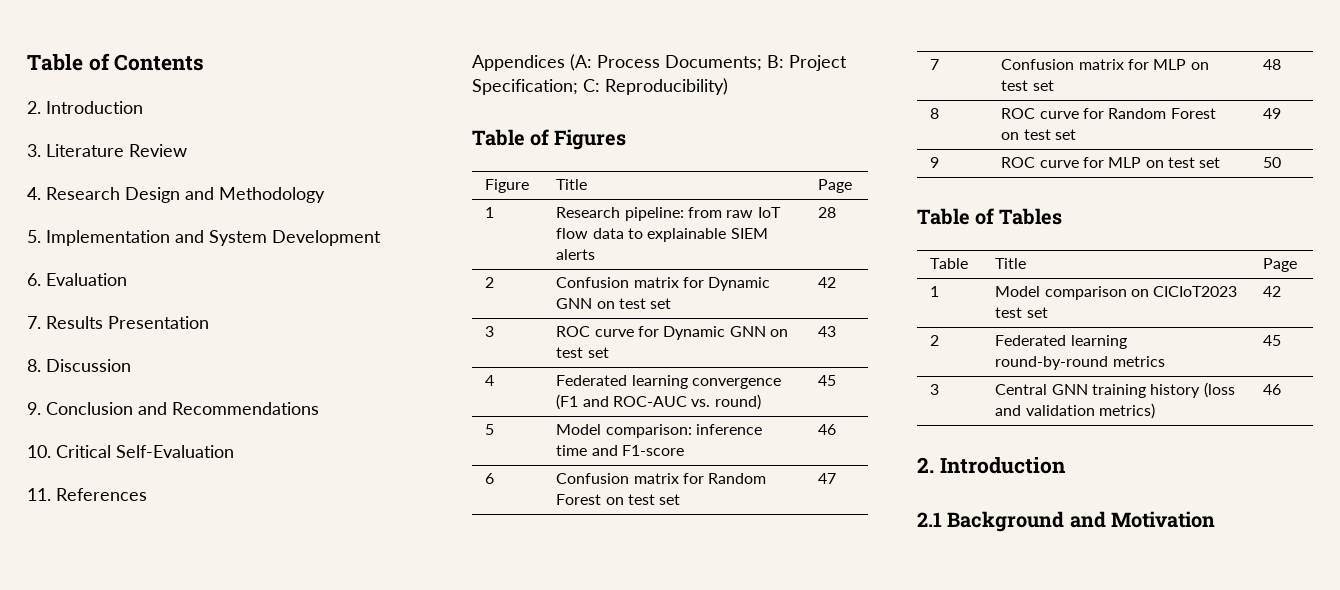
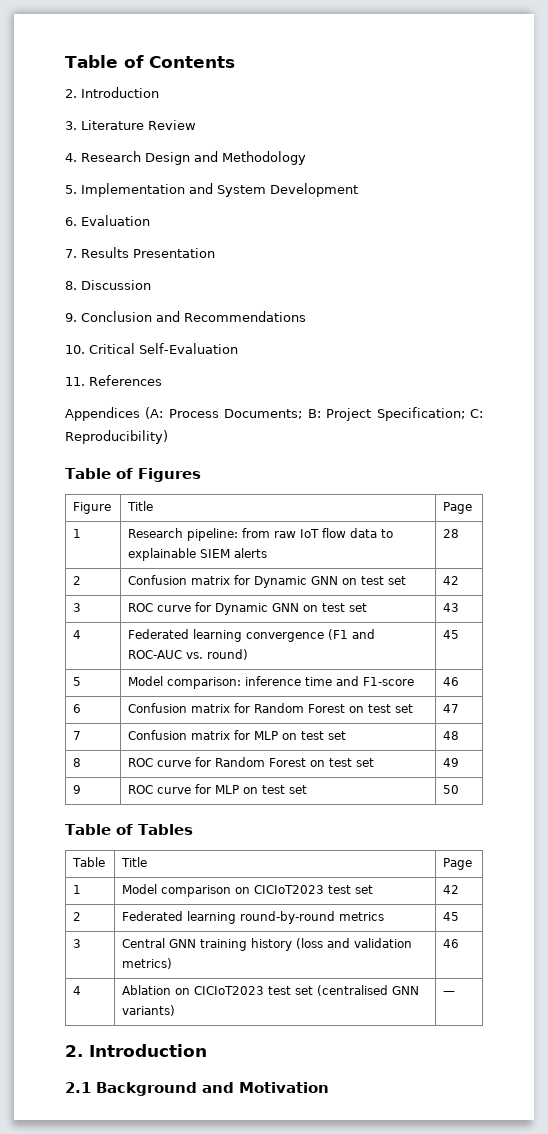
+ 4 | Ablation on CICIoT2023 test set (centralised GNN variants) | —

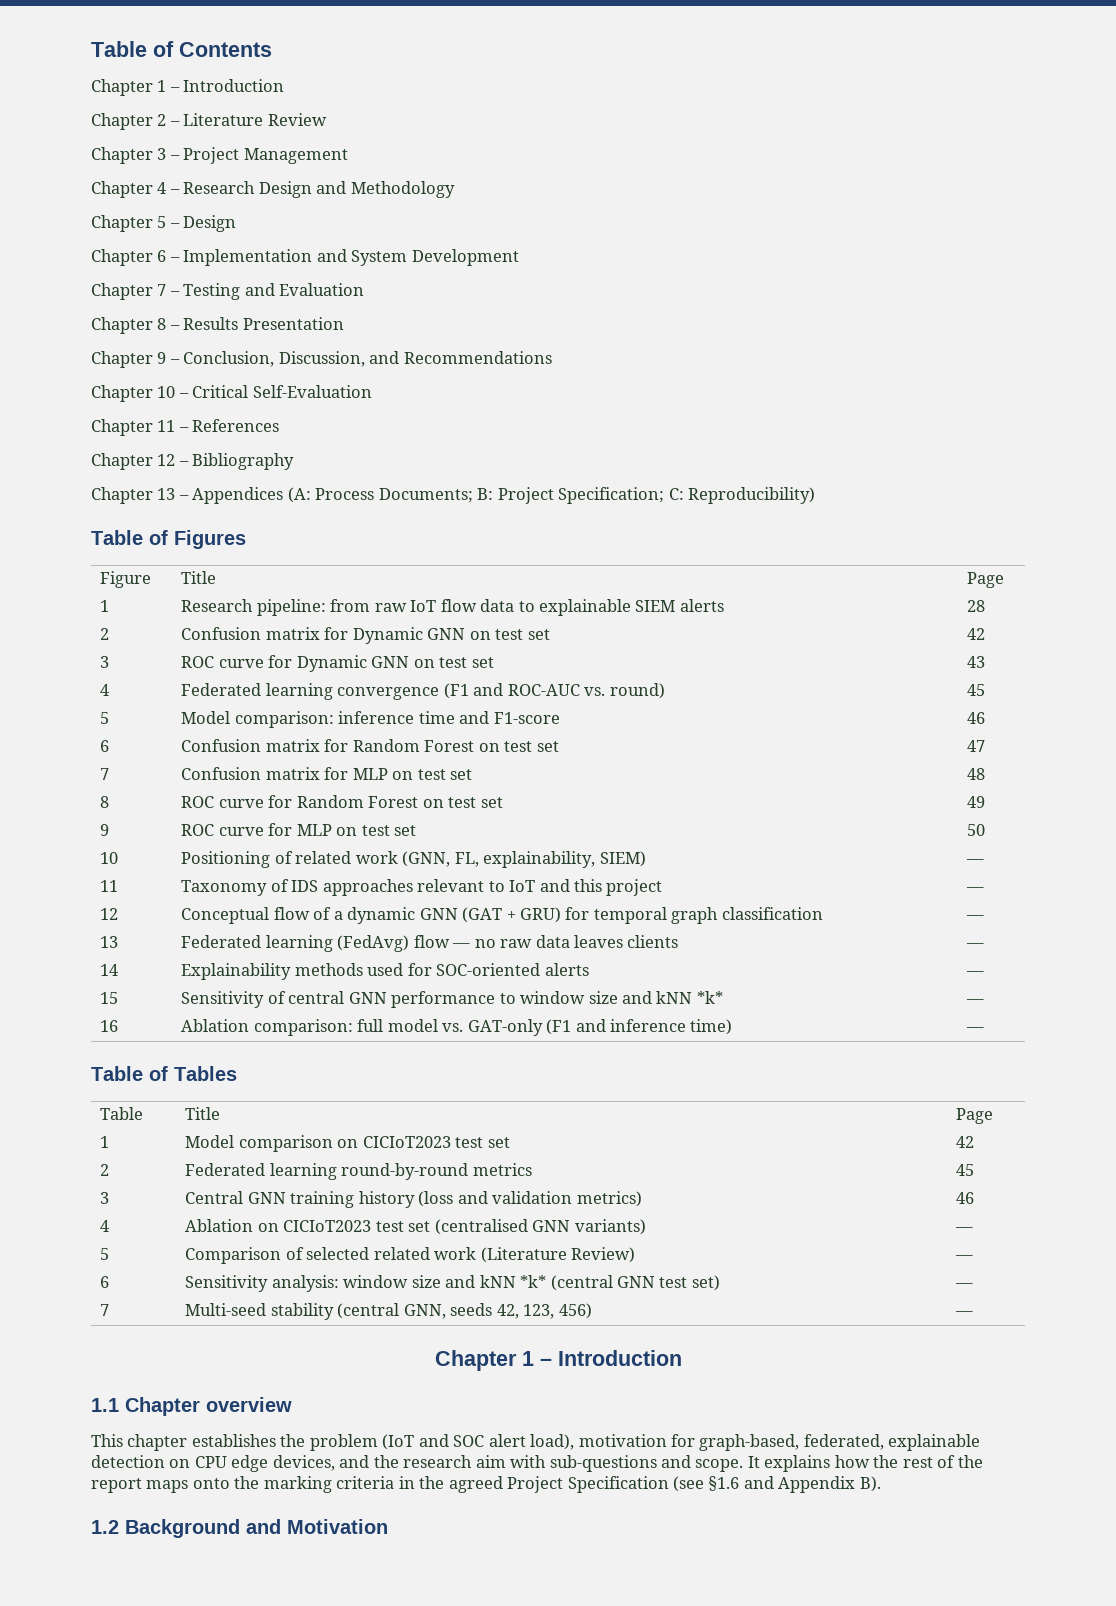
  Table of Contents
- 2. Introduction
- 3. Literature Review
- 4. Research Design and Methodology
- 5. Implementation and System Development
- 6. Evaluation
- 7. Results Presentation
- 8. Discussion
- 9. Conclusion and Recommendations
+ Chapter 1 – Introduction
+ Chapter 2 – Literature Review
+ Chapter 3 – Project Management
+ Chapter 4 – Research Design and Methodology
+ Chapter 5 – Design
+ Chapter 6 – Implementation and System Development
+ Chapter 7 – Testing and Evaluation
+ Chapter 8 – Results Presentation
+ Chapter 9 – Conclusion, Discussion, and Recommendations
- 10. Critical Self-Evaluation
+ Chapter 10 – Critical Self-Evaluation
- 11. References
- Appendices (A: Process Documents; B: Project Specification; C: Reproducibility)
+ Chapter 11 – References
+ Chapter 12 – Bibliography
+ Chapter 13 – Appendices (A: Process Documents; B: Project Specification; C: Reproducibility)
+ 10 | Positioning of related work (GNN, FL, explainability, SIEM) | —
+ 11 | Taxonomy of IDS approaches relevant to IoT and this project | —
+ 12 | Conceptual flow of a dynamic GNN (GAT + GRU) for temporal graph classification | —
+ 13 | Federated learning (FedAvg) flow — no raw data leaves clients | —
+ 14 | Explainability methods used for SOC-oriented alerts | —
+ 15 | Sensitivity of central GNN performance to window size and kNN *k* | —
+ 16 | Ablation comparison: full model vs. GAT-only (F1 and inference time) | —
  4 | Ablation on CICIoT2023 test set (centralised GNN variants) | —
- 2. Introduction
- 2.1 Background and Motivation
+ 5 | Comparison of selected related work (Literature Review) | —
+ 6 | Sensitivity analysis: window size and kNN *k* (central GNN test set) | —
+ 7 | Multi-seed stability (central GNN, seeds 42, 123, 456) | —
+ Chapter 1 – Introduction
+ 1.1 Chapter overview
+ This chapter establishes the problem (IoT and SOC alert load), motivation for graph-based, federated, explainable detection on CPU edge devices, and the research aim with sub-questions and scope. It explains how the rest of the report maps onto the marking criteria in the agreed Project Specification (see §1.6 and Appendix B).
+ 1.2 Background and Motivation

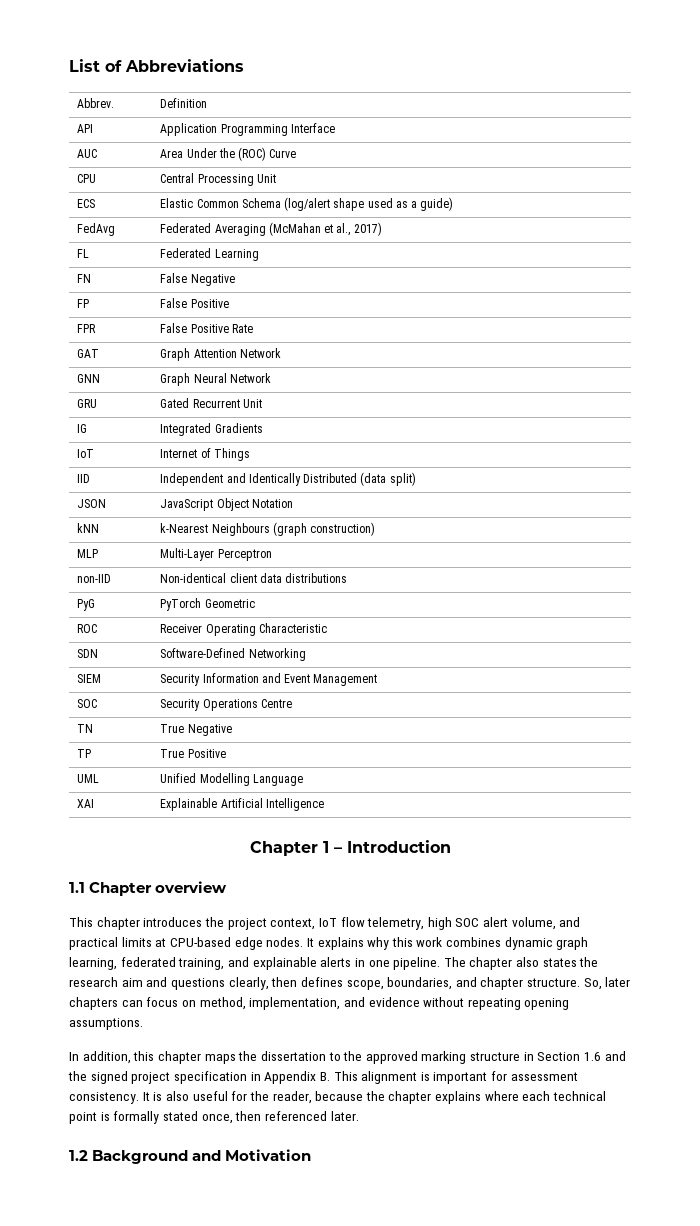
- Table of Contents
- Chapter 1 – Introduction
- Chapter 2 – Literature Review
- Chapter 3 – Project Management
- Chapter 4 – Research Design and Methodology
- Chapter 5 – Design
- Chapter 6 – Implementation and System Development
- Chapter 7 – Testing and Evaluation
- Chapter 8 – Results Presentation
- Chapter 9 – Conclusion, Discussion, and Recommendations
- Chapter 10 – Critical Self-Evaluation
- Chapter 11 – References
- Chapter 12 – Bibliography
- Chapter 13 – Appendices (A: Process Documents; B: Project Specification; C: Reproducibility)
- Table of Figures
- Figure | Title | Page
- 1 | Research pipeline: from raw IoT flow data to explainable SIEM alerts | 28
- 2 | Confusion matrix for Dynamic GNN on test set | 42
- 3 | ROC curve for Dynamic GNN on test set | 43
- 4 | Federated learning convergence (F1 and ROC-AUC vs. round) | 45
- 5 | Model comparison: inference time and F1-score | 46
- 6 | Confusion matrix for Random Forest on test set | 47
- 7 | Confusion matrix for MLP on test set | 48
- 8 | ROC curve for Random Forest on test set | 49
- 9 | ROC curve for MLP on test set | 50
- 10 | Positioning of related work (GNN, FL, explainability, SIEM) | —
- 11 | Taxonomy of IDS approaches relevant to IoT and this project | —
- 12 | Conceptual flow of a dynamic GNN (GAT + GRU) for temporal graph classification | —
- 13 | Federated learning (FedAvg) flow — no raw data leaves clients | —
- 14 | Explainability methods used for SOC-oriented alerts | —
- 15 | Sensitivity of central GNN performance to window size and kNN *k* | —
- 16 | Ablation comparison: full model vs. GAT-only (F1 and inference time) | —
- Table of Tables
- Table | Title | Page
- 1 | Model comparison on CICIoT2023 test set | 42
- 2 | Federated learning round-by-round metrics | 45
- 3 | Central GNN training history (loss and validation metrics) | 46
- 4 | Ablation on CICIoT2023 test set (centralised GNN variants) | —
- 5 | Comparison of selected related work (Literature Review) | —
- 6 | Sensitivity analysis: window size and kNN *k* (central GNN test set) | —
- 7 | Multi-seed stability (central GNN, seeds 42, 123, 456) | —
+ List of Abbreviations
+ Abbrev. | Definition
+ API | Application Programming Interface
+ AUC | Area Under the (ROC) Curve
+ CPU | Central Processing Unit
+ ECS | Elastic Common Schema (log/alert shape used as a guide)
+ FedAvg | Federated Averaging (McMahan et al., 2017)
+ FL | Federated Learning
+ FN | False Negative
+ FP | False Positive
+ FPR | False Positive Rate
+ GAT | Graph Attention Network
+ GNN | Graph Neural Network
+ GRU | Gated Recurrent Unit
+ IG | Integrated Gradients
+ IoT | Internet of Things
+ IID | Independent and Identically Distributed (data split)
+ JSON | JavaScript Object Notation
+ kNN | k-Nearest Neighbours (graph construction)
+ MLP | Multi-Layer Perceptron
+ non-IID | Non-identical client data distributions
+ PyG | PyTorch Geometric
+ ROC | Receiver Operating Characteristic
+ SDN | Software-Defined Networking
+ SIEM | Security Information and Event Management
+ SOC | Security Operations Centre
+ TN | True Negative
+ TP | True Positive
+ UML | Unified Modelling Language
+ XAI | Explainable Artificial Intelligence
- This chapter establishes the problem (IoT and SOC alert load), motivation for graph-based, federated, explainable detection on CPU edge devices, and the research aim with sub-questions and scope. It explains how the rest of the report maps onto the marking criteria in the agreed Project Specification (see §1.6 and Appendix B).
+ This chapter introduces the project context, IoT flow telemetry, high SOC alert volume, and practical limits at CPU-based edge nodes. It explains why this work combines dynamic graph learning, federated training, and explainable alerts in one pipeline. The chapter also states the research aim and questions clearly, then defines scope, boundaries, and chapter structure. So, later chapters can focus on method, implementation, and evidence without repeating opening assumptions.
+ In addition, this chapter maps the dissertation to the approved marking structure in Section 1.6 and the signed project specification in Appendix B. This alignment is important for assessment consistency. It is also useful for the reader, because the chapter explains where each technical point is formally stated once, then referenced later.

